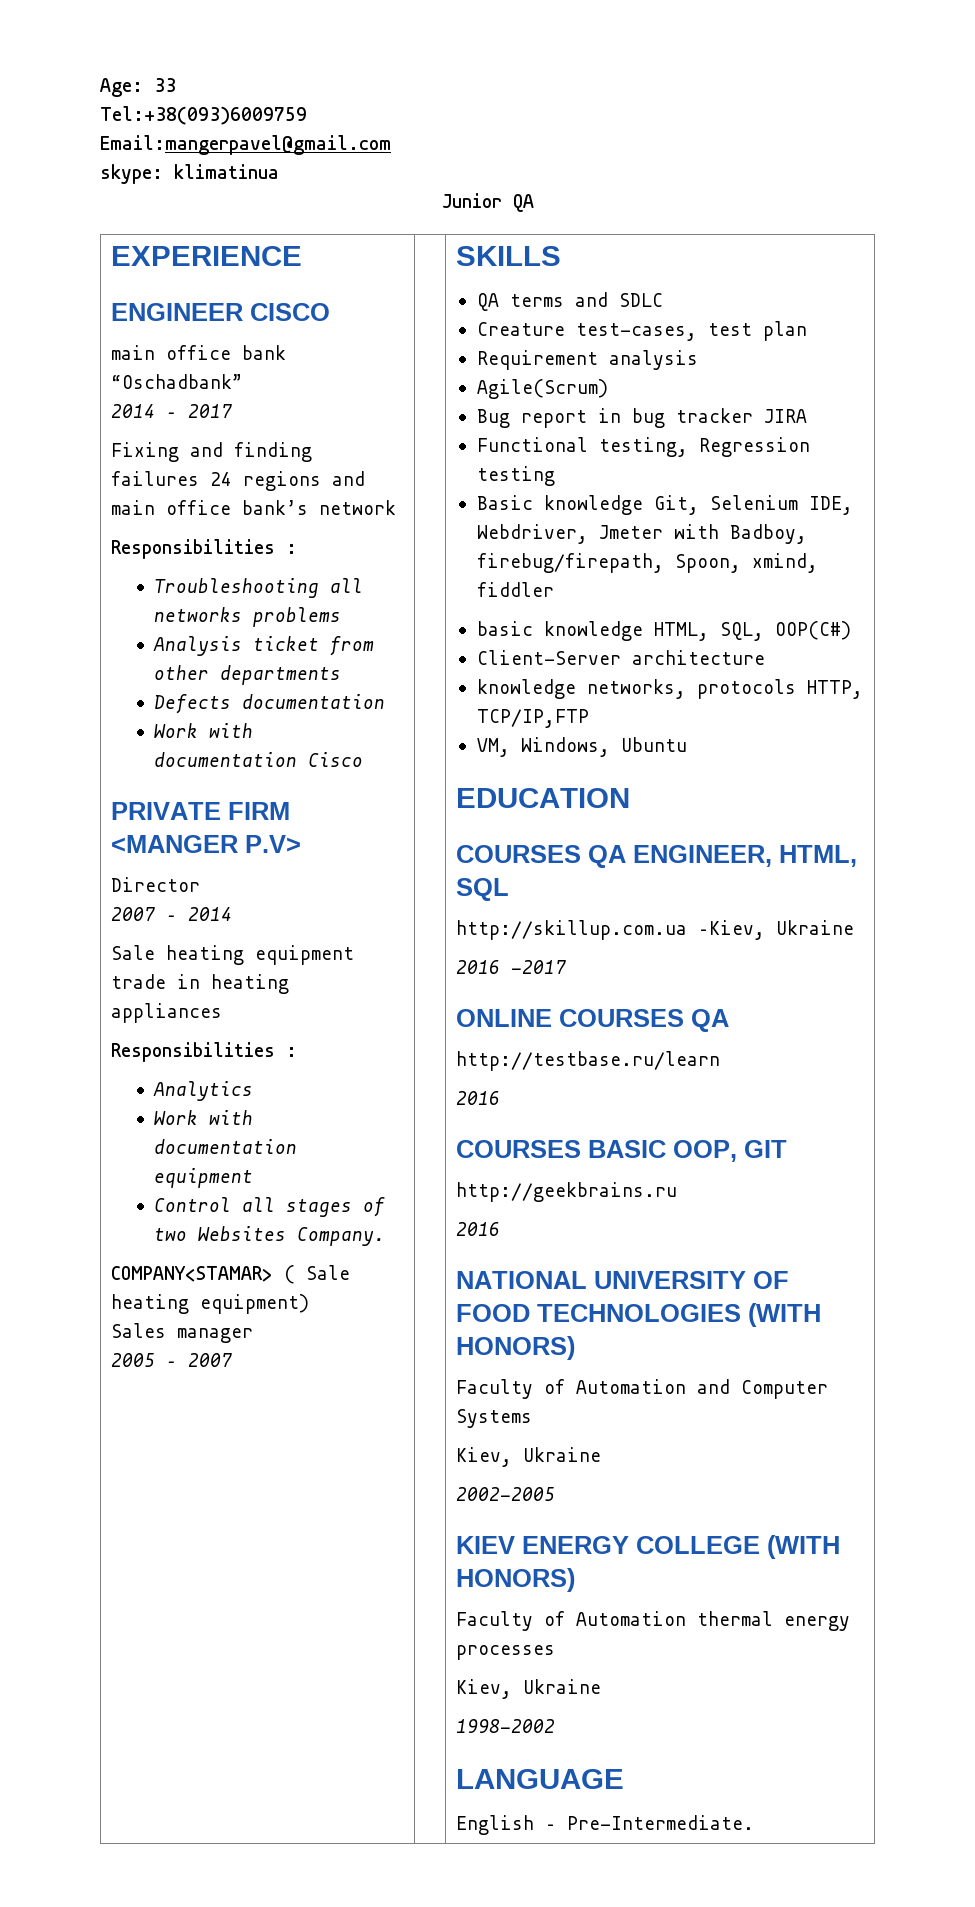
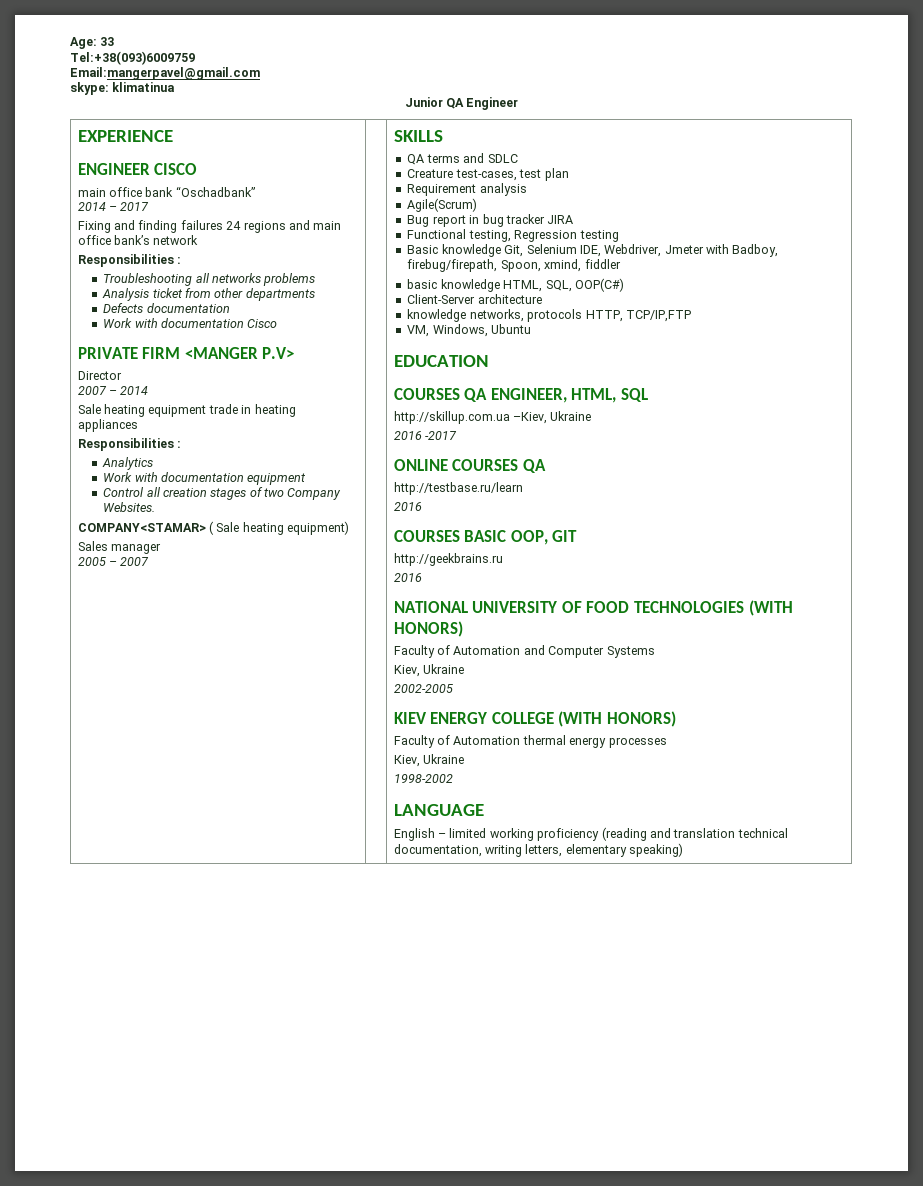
- Junior QA
+ Junior QA Engineer
- Control all stages of two Websites Company.
+ Control all creation stages of two Company Websites.
- English – Pre-Intermediate.
+ English – limited working proficiency (reading and translation technical documentation, writing letters, elementary speaking)

